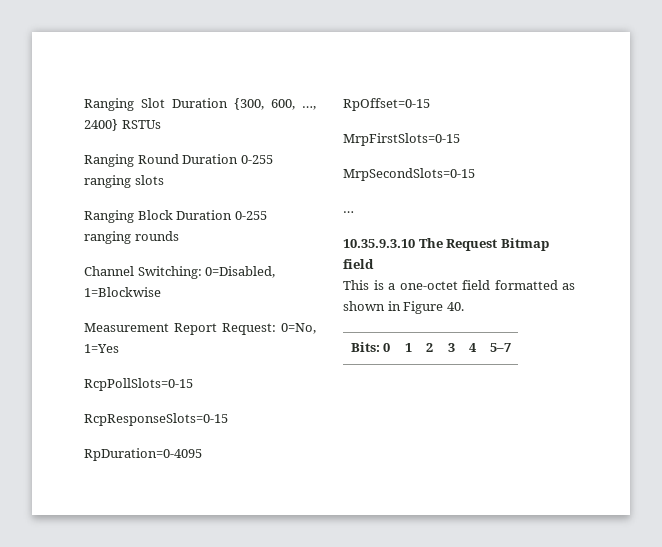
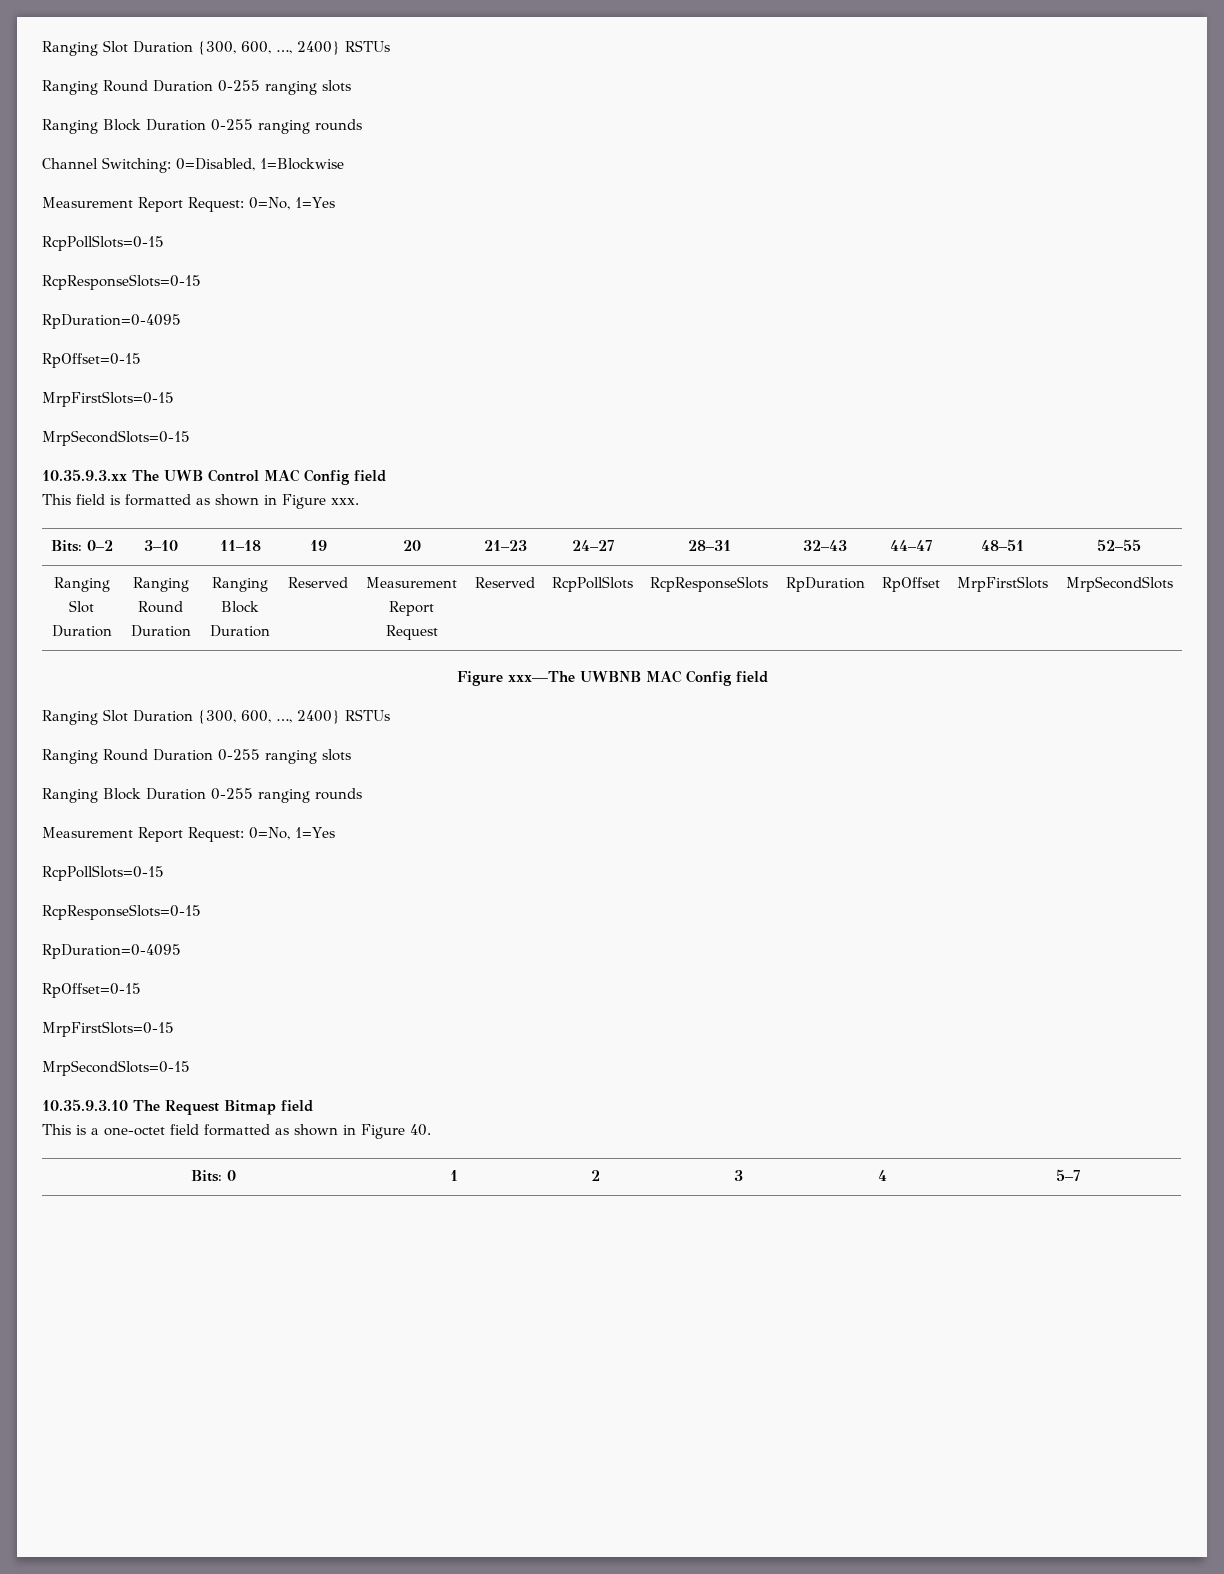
- …
+ 10.35.9.3.xx The UWB Control MAC Config field
+ This field is formatted as shown in Figure xxx.
+ Bits: 0–2 | 3–10 | 11–18 | 19 | 20 | 21–23 | 24–27 | 28–31 | 32–43 | 44–47 | 48–51 | 52–55
+ Ranging Slot Duration | Ranging Round Duration | Ranging Block Duration | Reserved | Measurement Report Request | Reserved | RcpPollSlots | RcpResponseSlots | RpDuration | RpOffset | MrpFirstSlots | MrpSecondSlots
+ Figure xxx—The UWBNB MAC Config field
+ Ranging Slot Duration {300, 600, …, 2400} RSTUs
+ Ranging Round Duration 0-255 ranging slots
+ Ranging Block Duration 0-255 ranging rounds
+ Measurement Report Request: 0=No, 1=Yes
+ RcpPollSlots=0-15
+ RcpResponseSlots=0-15
+ RpDuration=0-4095
+ RpOffset=0-15
+ MrpFirstSlots=0-15
+ MrpSecondSlots=0-15

